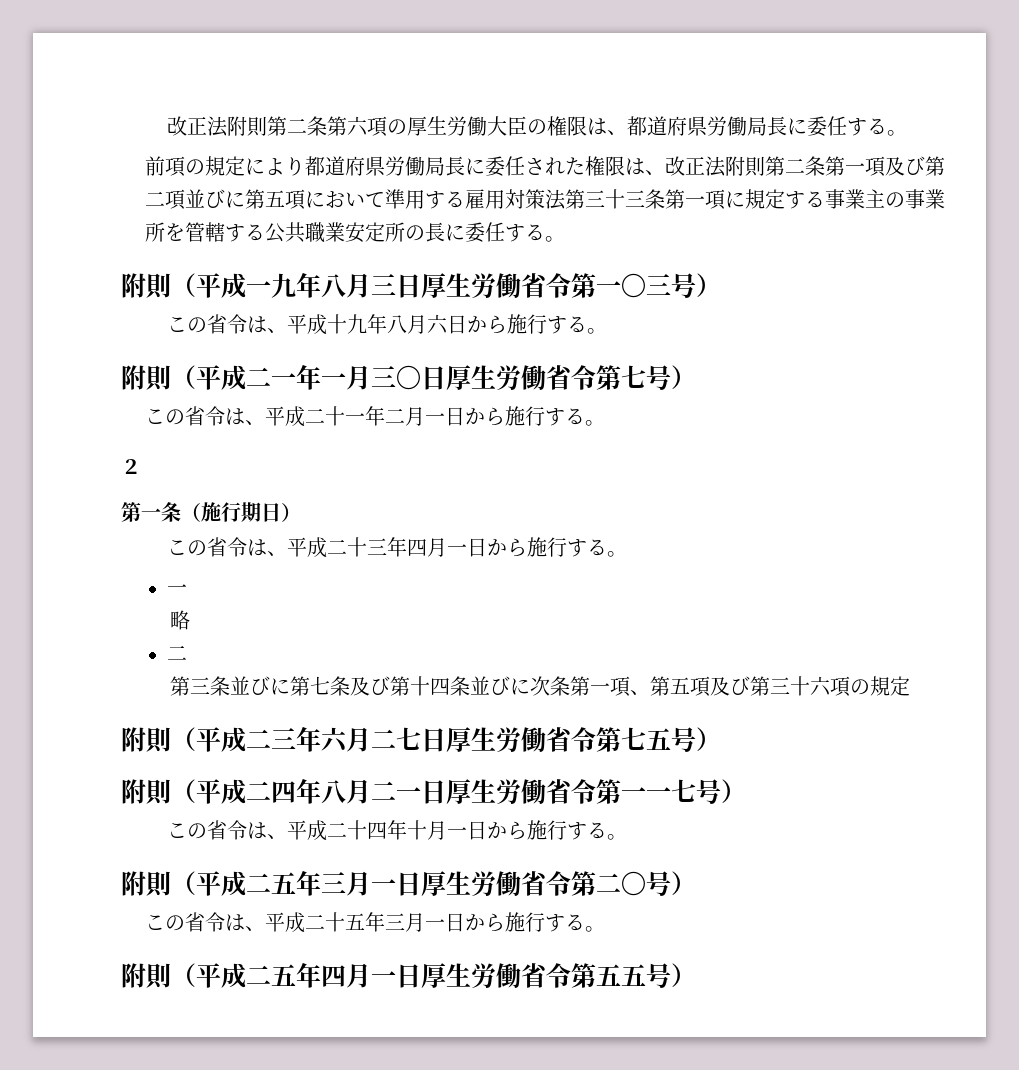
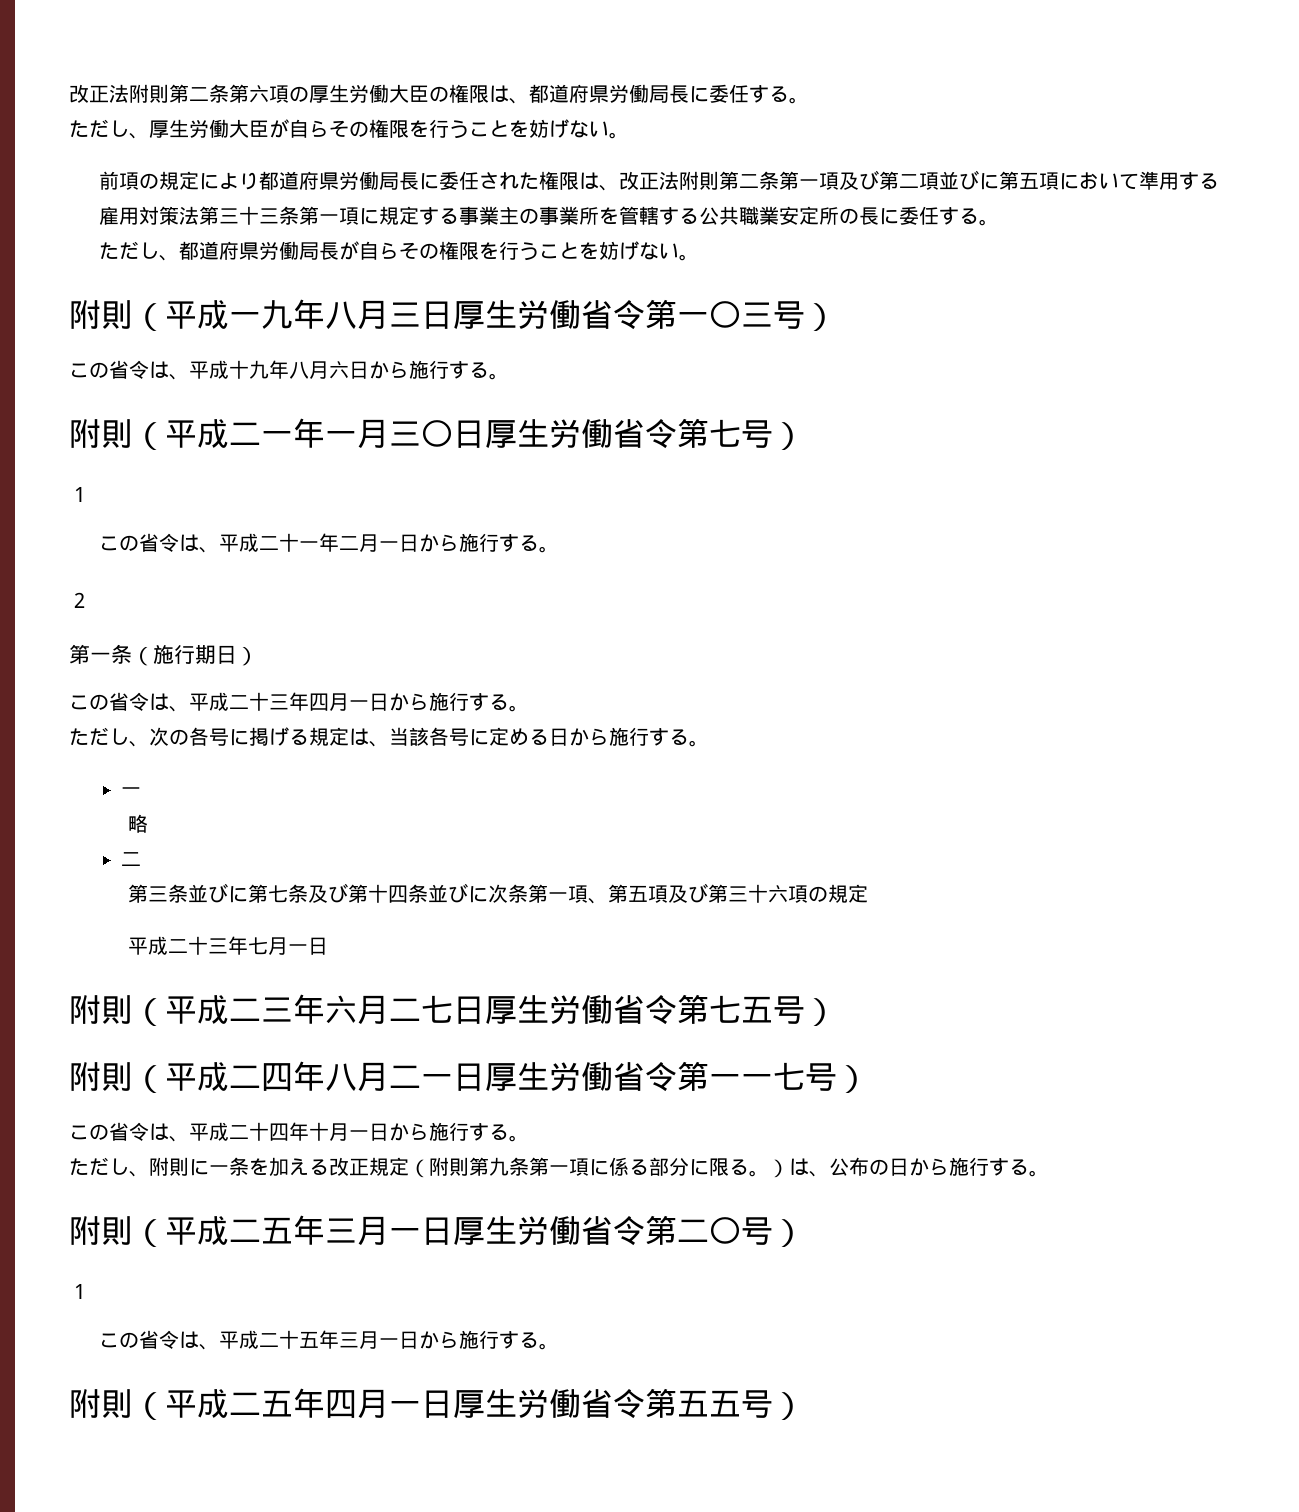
+ ただし、厚生労働大臣が自らその権限を行うことを妨げない。
+ ただし、都道府県労働局長が自らその権限を行うことを妨げない。
  附則（平成二一年一月三〇日厚生労働省令第七号）
+ １
+ ただし、次の各号に掲げる規定は、当該各号に定める日から施行する。
+ 平成二十三年七月一日
+ ただし、附則に一条を加える改正規定（附則第九条第一項に係る部分に限る。）は、公布の日から施行する。
  附則（平成二五年三月一日厚生労働省令第二〇号）
+ １

